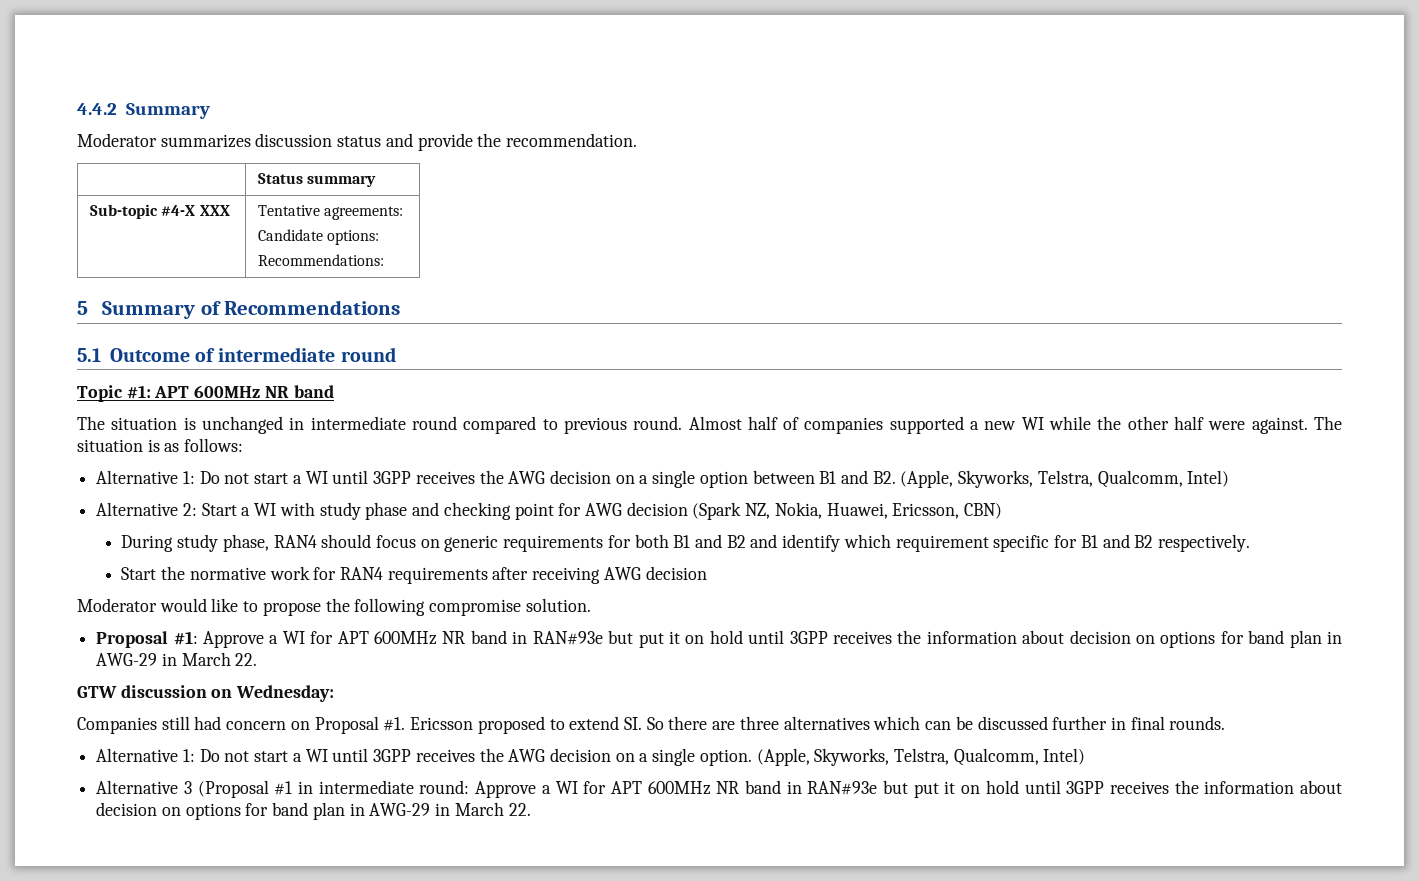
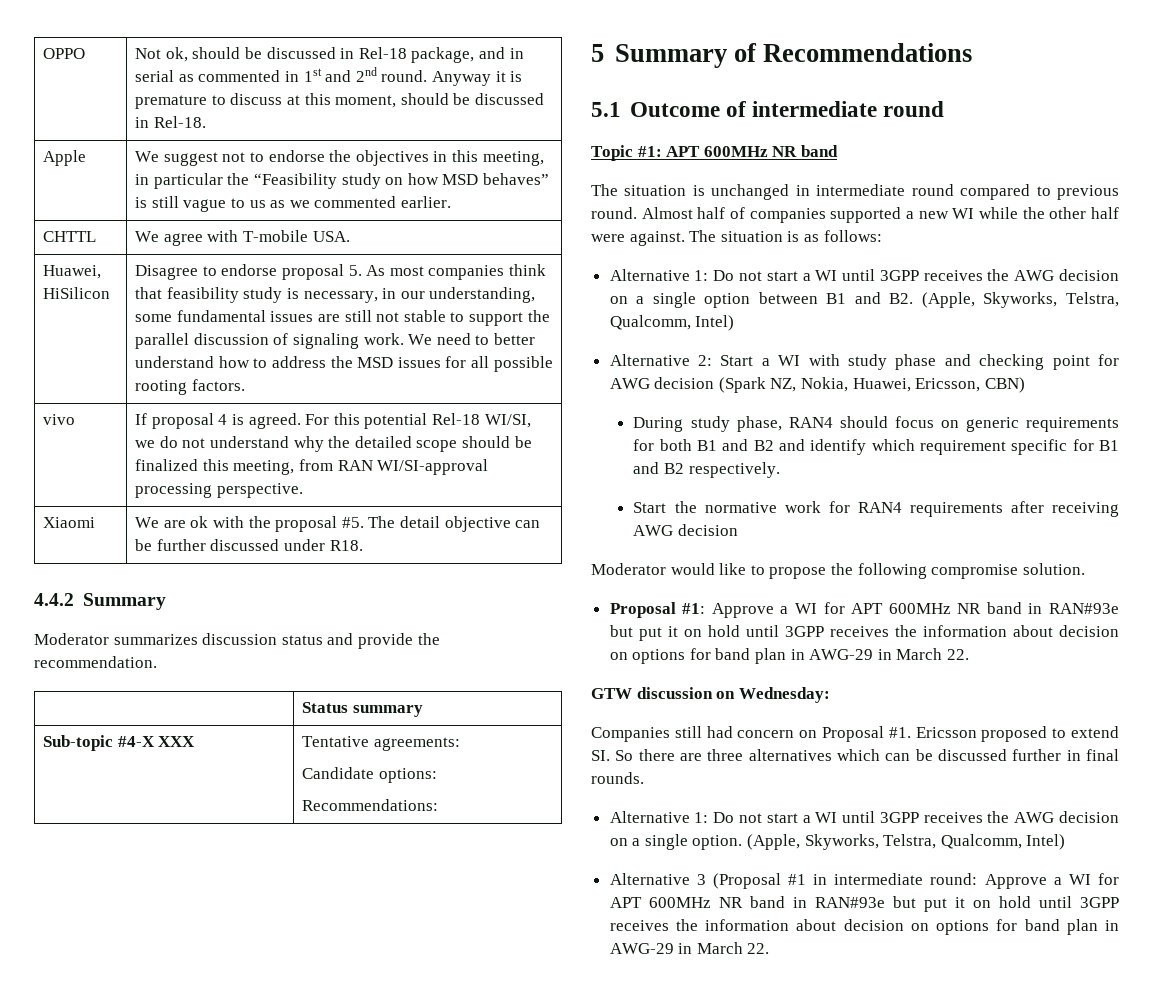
+ OPPO | Not ok, should be discussed in Rel-18 package, and in serial as commented in 1st and 2nd round. Anyway it is premature to discuss at this moment, should be discussed in Rel-18.
+ Apple | We suggest not to endorse the objectives in this meeting, in particular the “Feasibility study on how MSD behaves” is still vague to us as we commented earlier.
+ CHTTL | We agree with T-mobile USA.
+ Huawei, HiSilicon | Disagree to endorse proposal 5. As most companies think that feasibility study is necessary, in our understanding, some fundamental issues are still not stable to support the parallel discussion of signaling work. We need to better understand how to address the MSD issues for all possible rooting factors.
+ vivo | If proposal 4 is agreed. For this potential Rel-18 WI/SI, we do not understand why the detailed scope should be finalized this meeting, from RAN WI/SI-approval processing perspective.
+ Xiaomi | We are ok with the proposal #5. The detail objective can be further discussed under R18.

